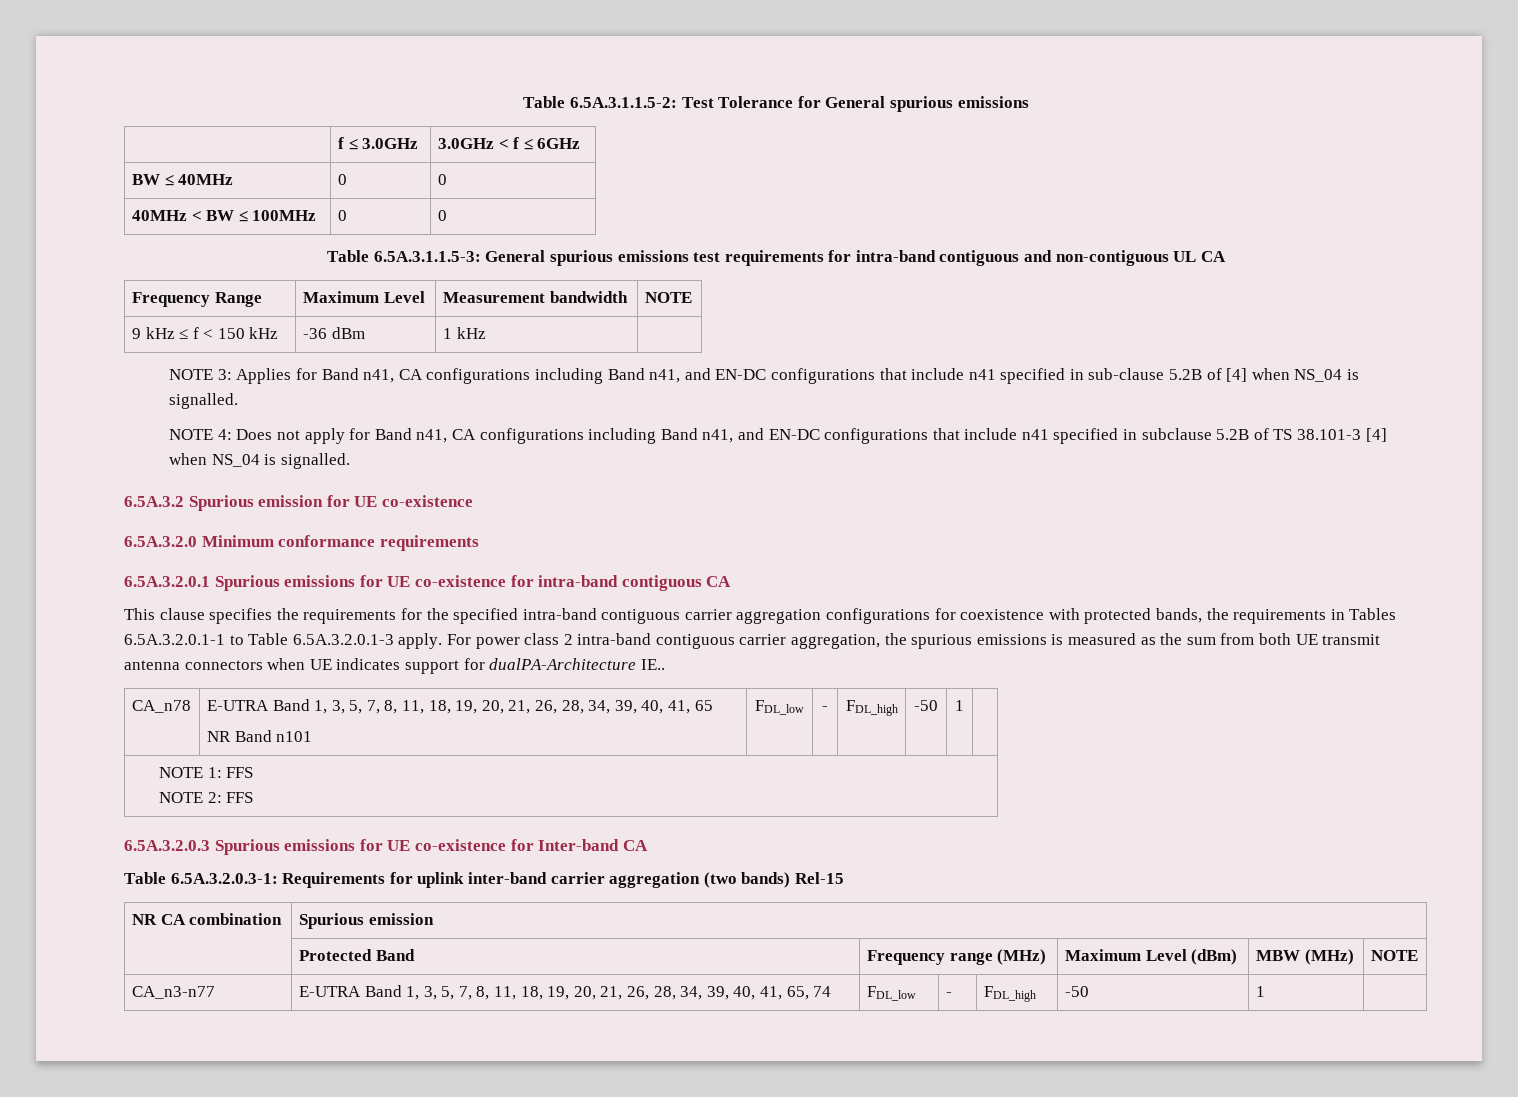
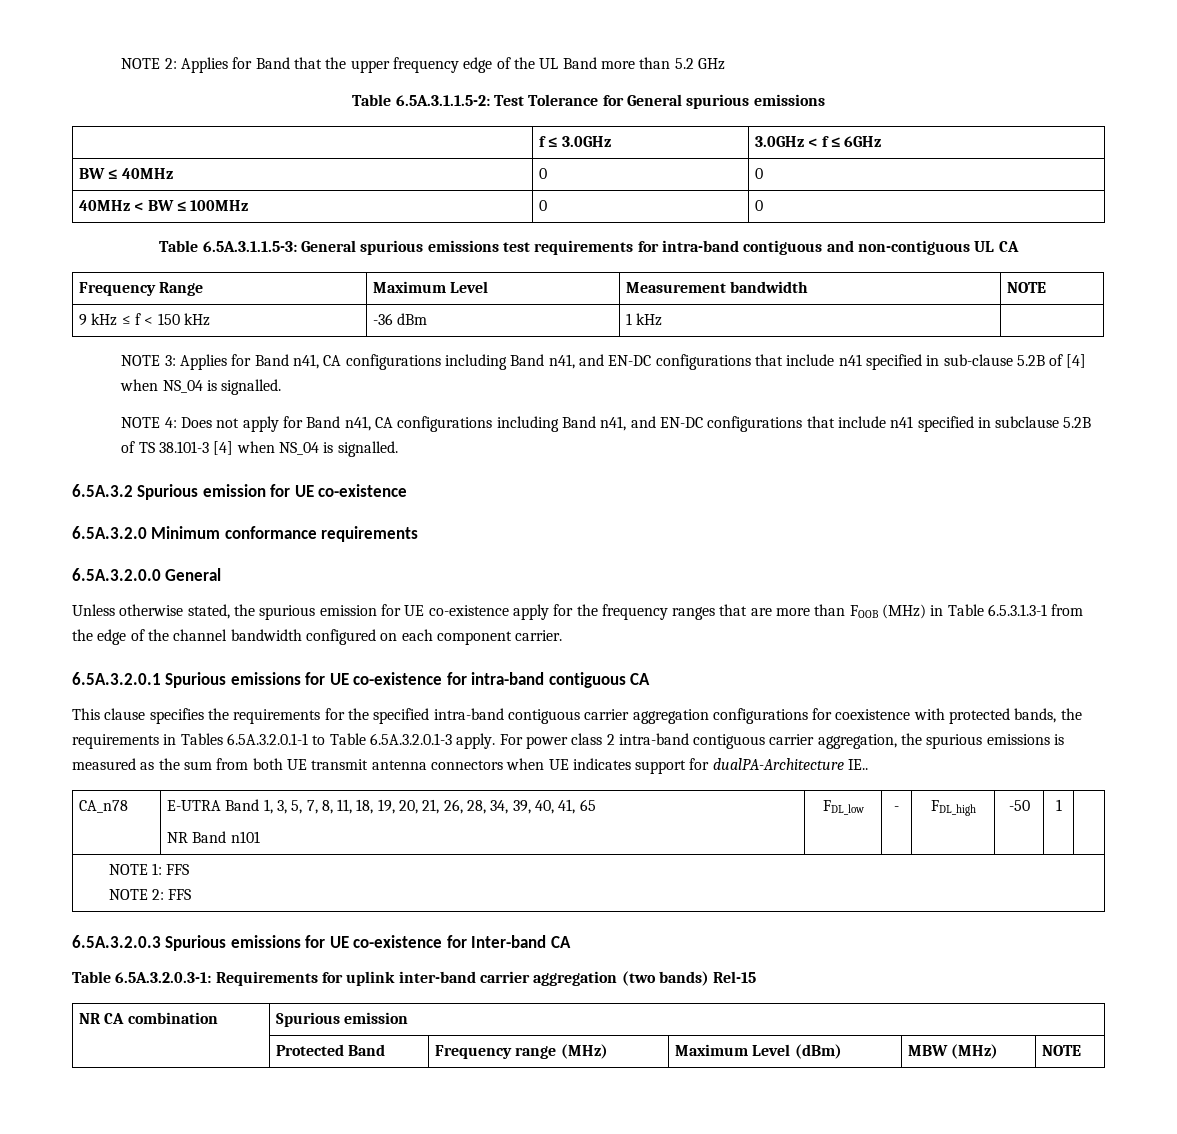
+ NOTE 2: Applies for Band that the upper frequency edge of the UL Band more than 5.2 GHz
+ 6.5A.3.2.0.0 General
+ Unless otherwise stated, the spurious emission for UE co-existence apply for the frequency ranges that are more than FOOB (MHz) in Table 6.5.3.1.3-1 from the edge of the channel bandwidth configured on each component carrier.
- CA_n3-n77 | E-UTRA Band 1, 3, 5, 7, 8, 11, 18, 19, 20, 21, 26, 28, 34, 39, 40, 41, 65, 74 | FDL_low | - | FDL_high | -50 | 1 |

